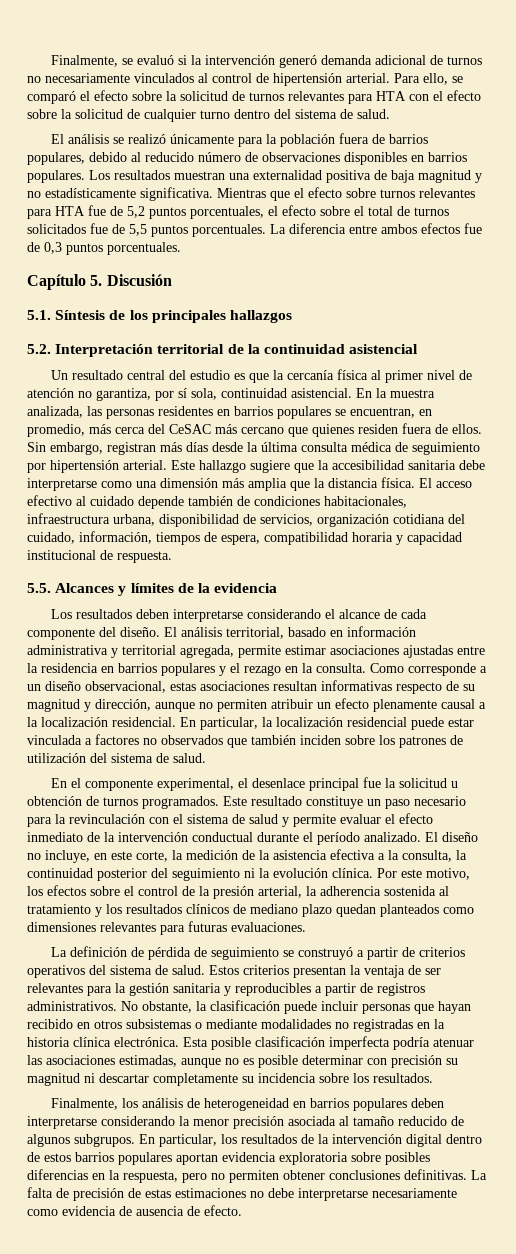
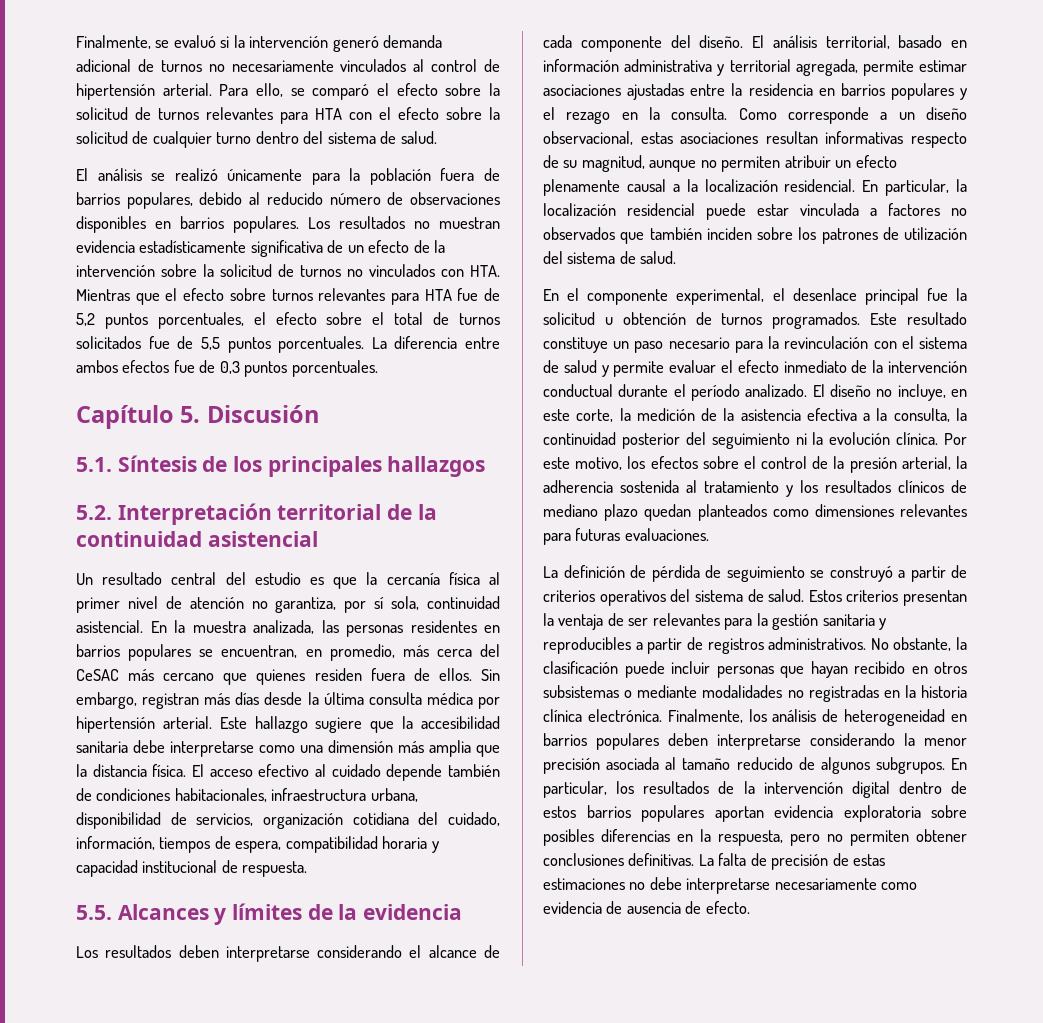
- Los resultados muestran una externalidad positiva de baja magnitud y no estadísticamente significativa. Mientras que el efecto sobre turnos relevantes para HTA fue de 5,2 puntos porcentuales, el efecto sobre el total de turnos solicitados fue de 5,5 puntos porcentuales.
+ Los resultados no muestran evidencia estadísticamente significativa de un efecto de la intervención sobre la solicitud de turnos no vinculados con HTA. Mientras que el efecto sobre turnos relevantes para HTA fue de 5,2 puntos porcentuales, el efecto sobre el total de turnos solicitados fue de 5,5 puntos porcentuales.
- Sin embargo, registran más días desde la última consulta médica de seguimiento por hipertensión arterial.
+ Sin embargo, registran más días desde la última consulta médica por hipertensión arterial.
- Como corresponde a un diseño observacional, estas asociaciones resultan informativas respecto de su magnitud y dirección, aunque no permiten atribuir un efecto plenamente causal a la localización residencial.
+ Como corresponde a un diseño observacional, estas asociaciones resultan informativas respecto de su magnitud, aunque no permiten atribuir un efecto plenamente causal a la localización residencial.
- No obstante, la clasificación puede incluir personas que hayan recibido en otros subsistemas o mediante modalidades no registradas en la historia clínica electrónica. Esta posible clasificación imperfecta podría atenuar las asociaciones estimadas, aunque no es posible determinar con precisión su magnitud ni descartar completamente su incidencia sobre los resultados.
- Finalmente, los análisis de heterogeneidad en barrios populares deben interpretarse considerando la menor precisión asociada al tamaño reducido de algunos subgrupos.
+ No obstante, la clasificación puede incluir personas que hayan recibido en otros subsistemas o mediante modalidades no registradas en la historia clínica electrónica. Finalmente, los análisis de heterogeneidad en barrios populares deben interpretarse considerando la menor precisión asociada al tamaño reducido de algunos subgrupos.

